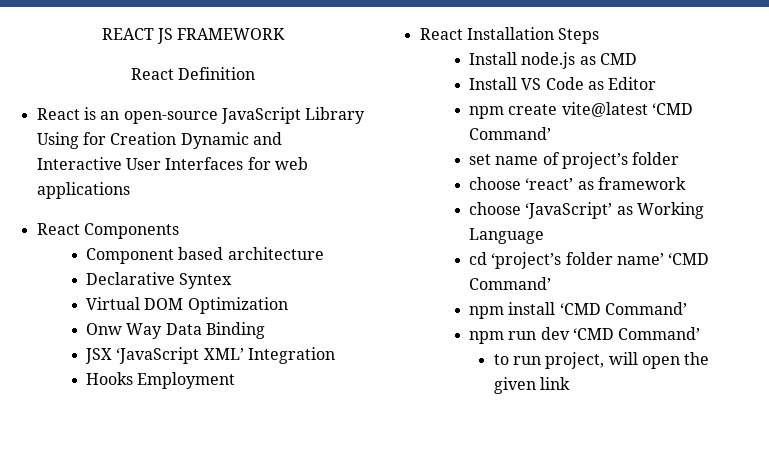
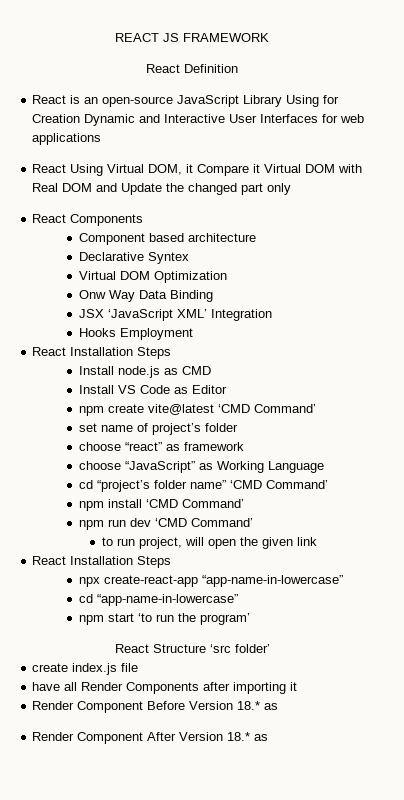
+ React Using Virtual DOM, it Compare it Virtual DOM with Real DOM and Update the changed part only
- choose ‘react’ as framework
+ choose “react” as framework
- choose ‘JavaScript’ as Working Language
+ choose “JavaScript” as Working Language
- cd ‘project’s folder name’ ‘CMD Command’
+ cd “project’s folder name” ‘CMD Command’
  to run project, will open the given link
+ React Installation Steps
+ npx create-react-app “app-name-in-lowercase”
+ cd “app-name-in-lowercase”
+ npm start ‘to run the program’
+ React Structure ‘src folder’
+ create index.js file
+ have all Render Components after importing it
+ Render Component Before Version 18.* as
+ Render Component After Version 18.* as

